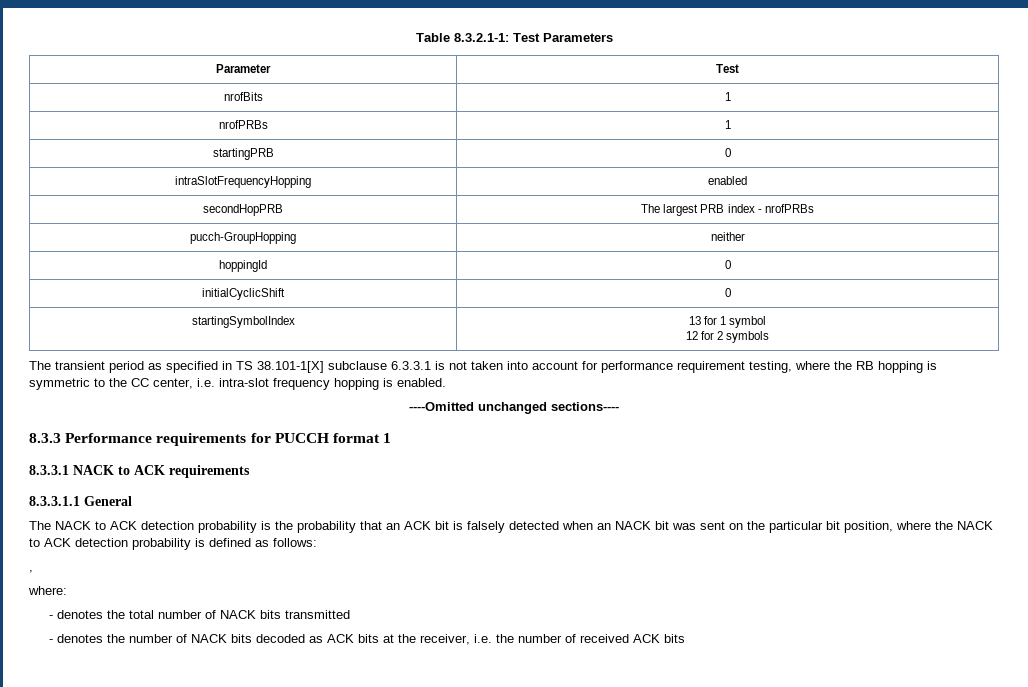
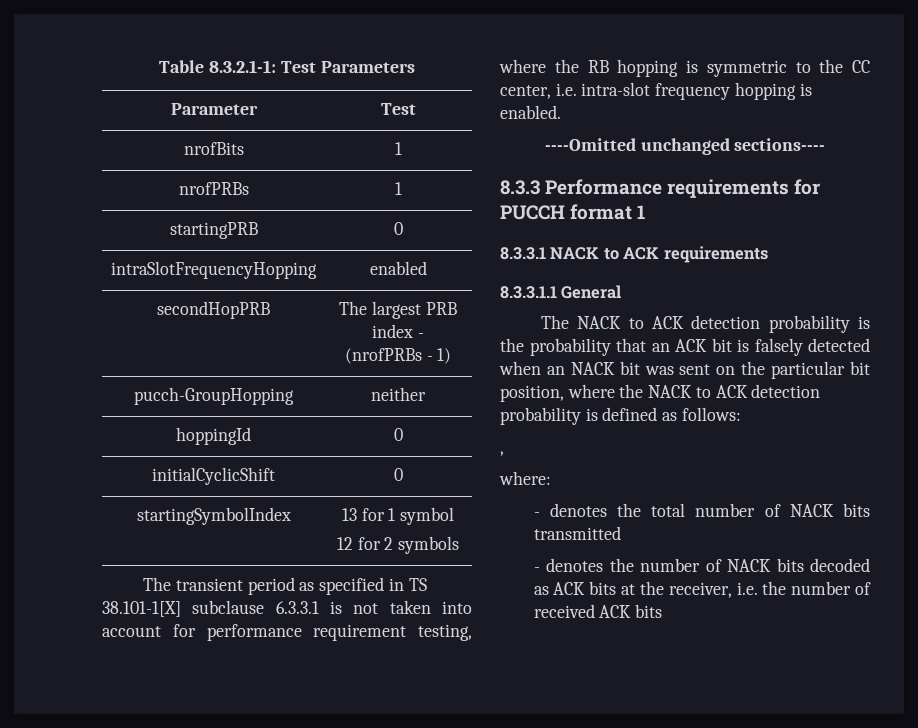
- secondHopPRB | The largest PRB index - nrofPRBs
+ secondHopPRB | The largest PRB index - (nrofPRBs - 1)

